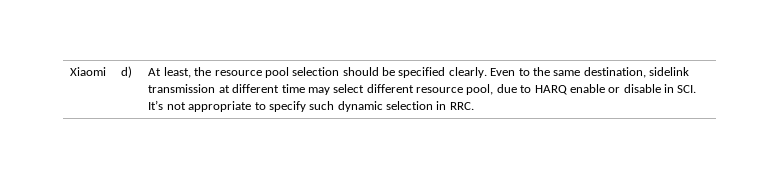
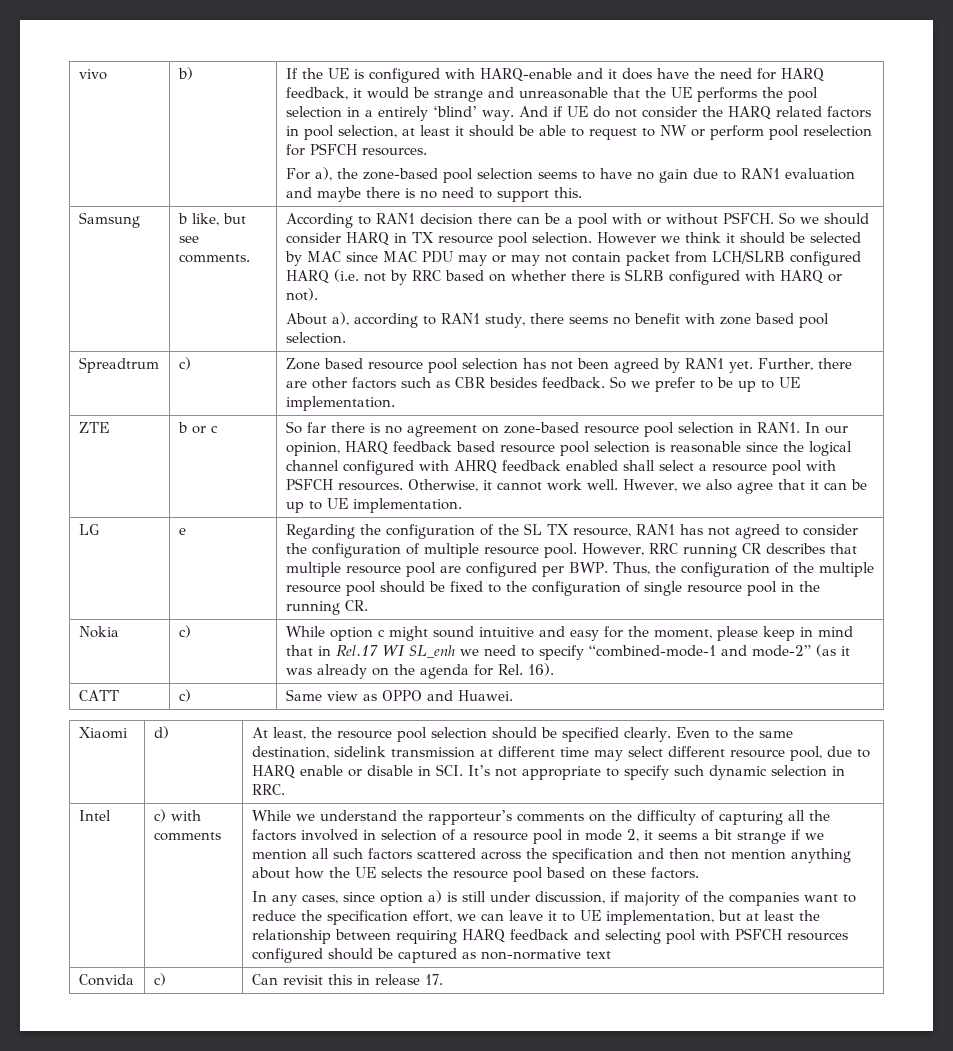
+ vivo | b) | If the UE is configured with HARQ-enable and it does have the need for HARQ feedback, it would be strange and unreasonable that the UE performs the pool selection in a entirely ‘blind’ way. And if UE do not consider the HARQ related factors in pool selection, at least it should be able to request to NW or perform pool reselection for PSFCH resources.
+ For a), the zone-based pool selection seems to have no gain due to RAN1 evaluation and maybe there is no need to support this.
+ Samsung | b like, but see comments. | According to RAN1 decision there can be a pool with or without PSFCH. So we should consider HARQ in TX resource pool selection. However we think it should be selected by MAC since MAC PDU may or may not contain packet from LCH/SLRB configured HARQ (i.e. not by RRC based on whether there is SLRB configured with HARQ or not).
+ About a), according to RAN1 study, there seems no benefit with zone based pool selection.
+ Spreadtrum | c) | Zone based resource pool selection has not been agreed by RAN1 yet. Further, there are other factors such as CBR besides feedback. So we prefer to be up to UE implementation.
+ ZTE | b or c | So far there is no agreement on zone-based resource pool selection in RAN1. In our opinion, HARQ feedback based resource pool selection is reasonable since the logical channel configured with AHRQ feedback enabled shall select a resource pool with PSFCH resources. Otherwise, it cannot work well. Hwever, we also agree that it can be up to UE implementation.
+ LG | e | Regarding the configuration of the SL TX resource, RAN1 has not agreed to consider the configuration of multiple resource pool. However, RRC running CR describes that multiple resource pool are configured per BWP. Thus, the configuration of the multiple resource pool should be fixed to the configuration of single resource pool in the running CR.
+ Nokia | c) | While option c might sound intuitive and easy for the moment, please keep in mind that in Rel.17 WI SL_enh we need to specify “combined-mode-1 and mode-2” (as it was already on the agenda for Rel. 16).
+ CATT | c) | Same view as OPPO and Huawei.
+ Intel | c) with comments | While we understand the rapporteur’s comments on the difficulty of capturing all the factors involved in selection of a resource pool in mode 2, it seems a bit strange if we mention all such factors scattered across the specification and then not mention anything about how the UE selects the resource pool based on these factors.
+ In any cases, since option a) is still under discussion, if majority of the companies want to reduce the specification effort, we can leave it to UE implementation, but at least the relationship between requiring HARQ feedback and selecting pool with PSFCH resources configured should be captured as non-normative text
+ Convida | c) | Can revisit this in release 17.

